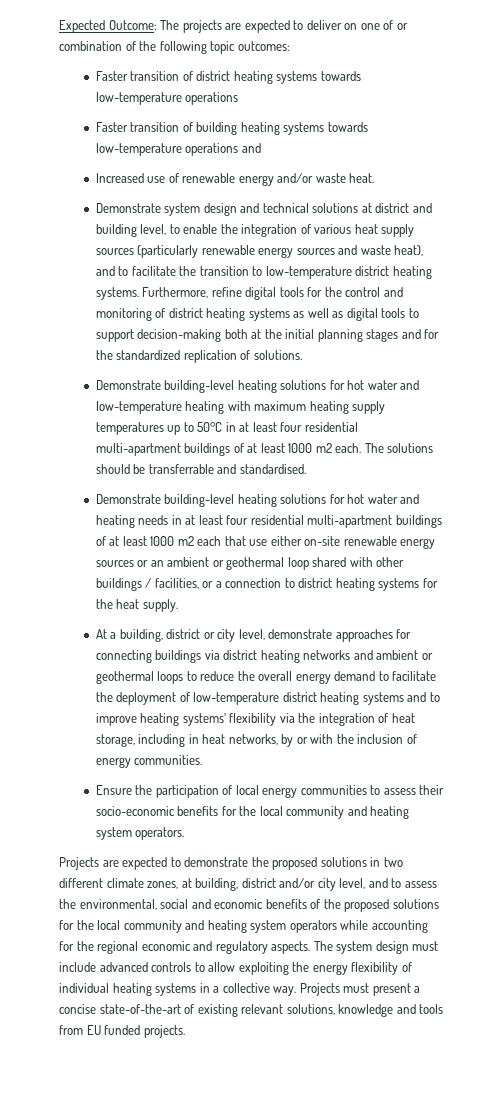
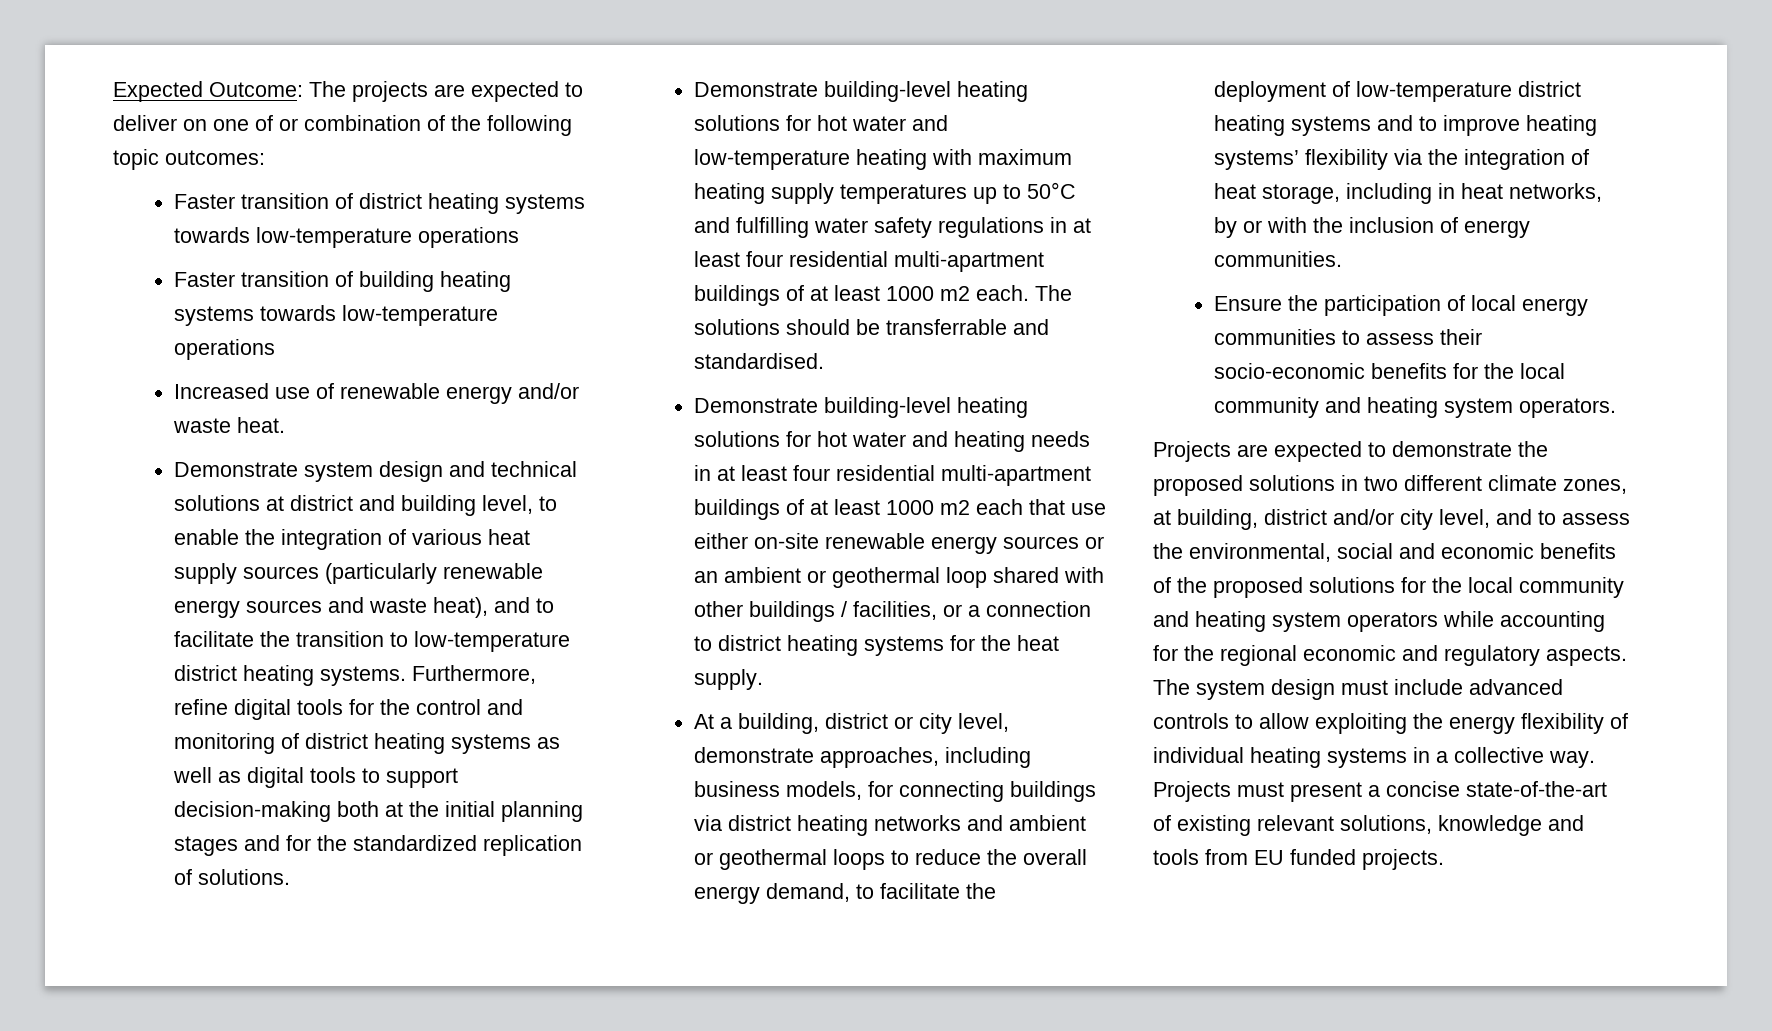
- Faster transition of building heating systems towards low-temperature operations and
+ Faster transition of building heating systems towards low-temperature operations
- Demonstrate building-level heating solutions for hot water and low-temperature heating with maximum heating supply temperatures up to 50°C in at least four residential multi-apartment buildings of at least 1000 m2 each.
+ Demonstrate building-level heating solutions for hot water and low-temperature heating with maximum heating supply temperatures up to 50°C and fulfilling water safety regulations in at least four residential multi-apartment buildings of at least 1000 m2 each.
- At a building, district or city level, demonstrate approaches for connecting buildings via district heating networks and ambient or geothermal loops to reduce the overall energy demand to facilitate the deployment of low-temperature district heating systems and to improve heating systems’ flexibility via the integration of heat storage, including in heat networks, by or with the inclusion of energy communities.
+ At a building, district or city level, demonstrate approaches, including business models, for connecting buildings via district heating networks and ambient or geothermal loops to reduce the overall energy demand, to facilitate the deployment of low-temperature district heating systems and to improve heating systems’ flexibility via the integration of heat storage, including in heat networks, by or with the inclusion of energy communities.

